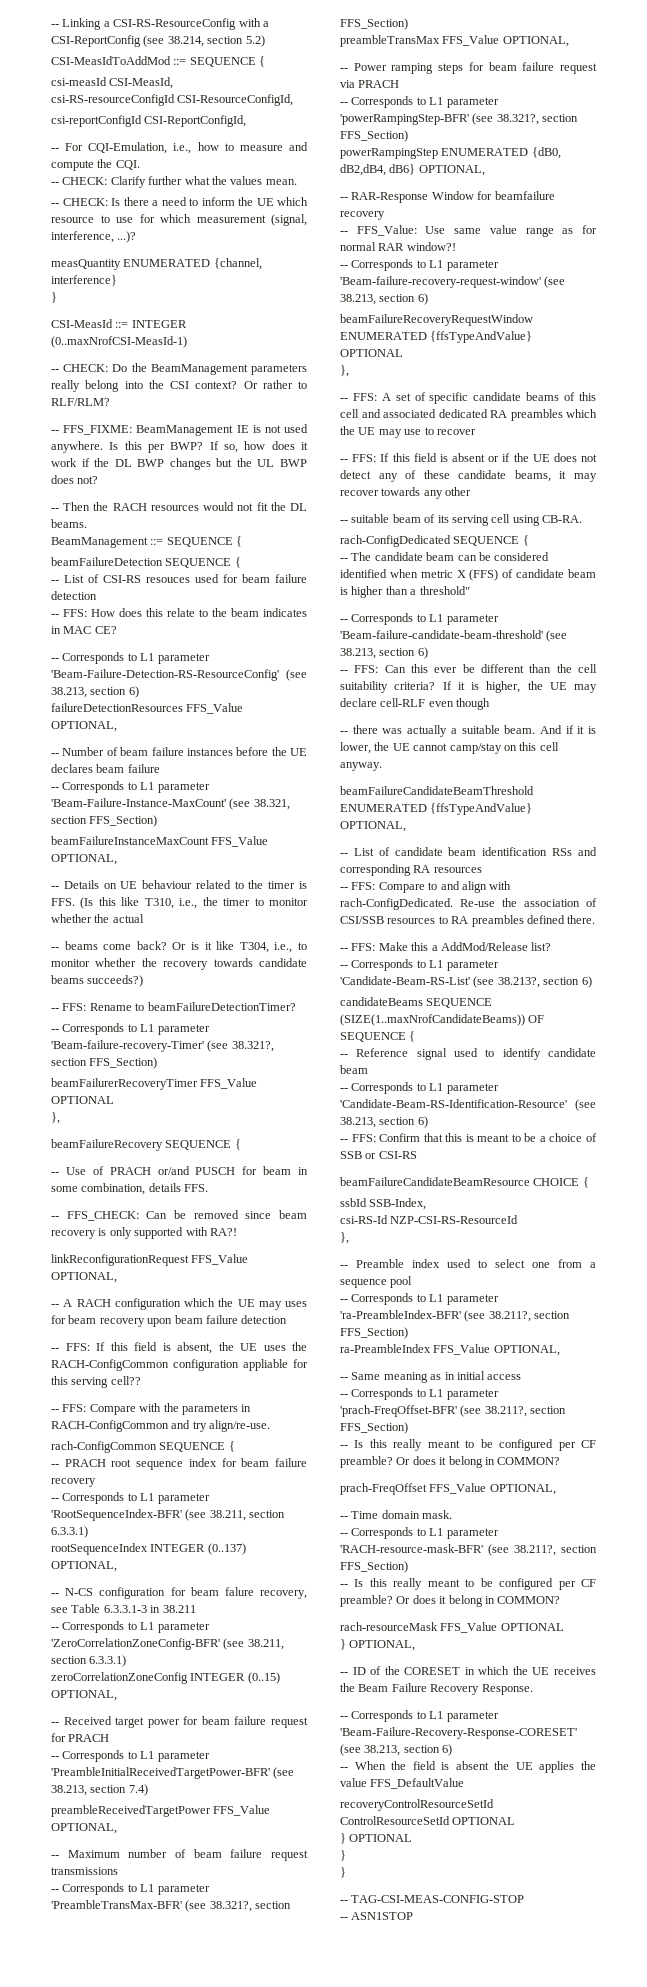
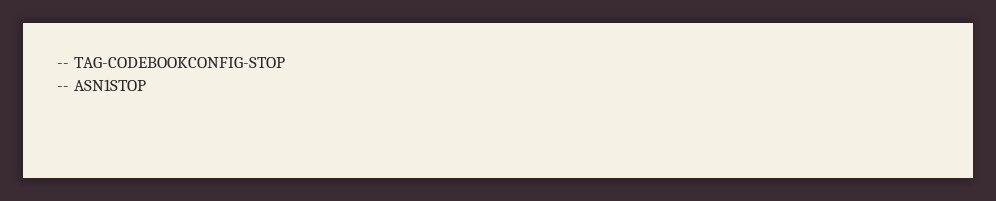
- -- Linking a CSI-RS-ResourceConfig with a CSI-ReportConfig (see 38.214, section 5.2)
- CSI-MeasIdToAddMod ::= SEQUENCE {
- csi-measId CSI-MeasId,
- csi-RS-resourceConfigId CSI-ResourceConfigId,
- csi-reportConfigId CSI-ReportConfigId,
- -- For CQI-Emulation, i.e., how to measure and compute the CQI.
- -- CHECK: Clarify further what the values mean.
- -- CHECK: Is there a need to inform the UE which resource to use for which measurement (signal, interference, ...)?
- measQuantity ENUMERATED {channel, interference}
- }
- CSI-MeasId ::= INTEGER (0..maxNrofCSI-MeasId-1)
- -- CHECK: Do the BeamManagement parameters really belong into the CSI context? Or rather to RLF/RLM?
- -- FFS_FIXME: BeamManagement IE is not used anywhere. Is this per BWP? If so, how does it work if the DL BWP changes but the UL BWP does not?
- -- Then the RACH resources would not fit the DL beams.
- BeamManagement ::= SEQUENCE {
- beamFailureDetection SEQUENCE {
- -- List of CSI-RS resouces used for beam failure detection
- -- FFS: How does this relate to the beam indicates in MAC CE?
- -- Corresponds to L1 parameter 'Beam-Failure-Detection-RS-ResourceConfig' (see 38.213, section 6)
- failureDetectionResources FFS_Value OPTIONAL,
- -- Number of beam failure instances before the UE declares beam failure
- -- Corresponds to L1 parameter 'Beam-Failure-Instance-MaxCount' (see 38.321, section FFS_Section)
- beamFailureInstanceMaxCount FFS_Value OPTIONAL,
- -- Details on UE behaviour related to the timer is FFS. (Is this like T310, i.e., the timer to monitor whether the actual
- -- beams come back? Or is it like T304, i.e., to monitor whether the recovery towards candidate beams succeeds?)
- -- FFS: Rename to beamFailureDetectionTimer?
- -- Corresponds to L1 parameter 'Beam-failure-recovery-Timer' (see 38.321?, section FFS_Section)
- beamFailurerRecoveryTimer FFS_Value OPTIONAL
- },
- beamFailureRecovery SEQUENCE {
- -- Use of PRACH or/and PUSCH for beam in some combination, details FFS.
- -- FFS_CHECK: Can be removed since beam recovery is only supported with RA?!
- linkReconfigurationRequest FFS_Value OPTIONAL,
- -- A RACH configuration which the UE may uses for beam recovery upon beam failure detection
- -- FFS: If this field is absent, the UE uses the RACH-ConfigCommon configuration appliable for this serving cell??
- -- FFS: Compare with the parameters in RACH-ConfigCommon and try align/re-use.
- rach-ConfigCommon SEQUENCE {
- -- PRACH root sequence index for beam failure recovery
- -- Corresponds to L1 parameter 'RootSequenceIndex-BFR' (see 38.211, section 6.3.3.1)
- rootSequenceIndex INTEGER (0..137) OPTIONAL,
- -- N-CS configuration for beam falure recovery, see Table 6.3.3.1-3 in 38.211
- -- Corresponds to L1 parameter 'ZeroCorrelationZoneConfig-BFR' (see 38.211, section 6.3.3.1)
- zeroCorrelationZoneConfig INTEGER (0..15) OPTIONAL,
- -- Received target power for beam failure request for PRACH
- -- Corresponds to L1 parameter 'PreambleInitialReceivedTargetPower-BFR' (see 38.213, section 7.4)
- preambleReceivedTargetPower FFS_Value OPTIONAL,
- -- Maximum number of beam failure request transmissions
- -- Corresponds to L1 parameter 'PreambleTransMax-BFR' (see 38.321?, section FFS_Section)
- preambleTransMax FFS_Value OPTIONAL,
- -- Power ramping steps for beam failure request via PRACH
- -- Corresponds to L1 parameter 'powerRampingStep-BFR' (see 38.321?, section FFS_Section)
- powerRampingStep ENUMERATED {dB0, dB2,dB4, dB6} OPTIONAL,
- -- RAR-Response Window for beamfailure recovery
- -- FFS_Value: Use same value range as for normal RAR window?!
- -- Corresponds to L1 parameter 'Beam-failure-recovery-request-window' (see 38.213, section 6)
- beamFailureRecoveryRequestWindow ENUMERATED {ffsTypeAndValue} OPTIONAL
- },
- -- FFS: A set of specific candidate beams of this cell and associated dedicated RA preambles which the UE may use to recover
- -- FFS: If this field is absent or if the UE does not detect any of these candidate beams, it may recover towards any other
- -- suitable beam of its serving cell using CB-RA.
- rach-ConfigDedicated SEQUENCE {
- -- The candidate beam can be considered identified when metric X (FFS) of candidate beam is higher than a threshold"
- -- Corresponds to L1 parameter 'Beam-failure-candidate-beam-threshold' (see 38.213, section 6)
- -- FFS: Can this ever be different than the cell suitability criteria? If it is higher, the UE may declare cell-RLF even though
- -- there was actually a suitable beam. And if it is lower, the UE cannot camp/stay on this cell anyway.
- beamFailureCandidateBeamThreshold ENUMERATED {ffsTypeAndValue} OPTIONAL,
- -- List of candidate beam identification RSs and corresponding RA resources
- -- FFS: Compare to and align with rach-ConfigDedicated. Re-use the association of CSI/SSB resources to RA preambles defined there.
- -- FFS: Make this a AddMod/Release list?
- -- Corresponds to L1 parameter 'Candidate-Beam-RS-List' (see 38.213?, section 6)
- candidateBeams SEQUENCE (SIZE(1..maxNrofCandidateBeams)) OF SEQUENCE {
- -- Reference signal used to identify candidate beam
- -- Corresponds to L1 parameter 'Candidate-Beam-RS-Identification-Resource' (see 38.213, section 6)
- -- FFS: Confirm that this is meant to be a choice of SSB or CSI-RS
- beamFailureCandidateBeamResource CHOICE {
- ssbId SSB-Index,
- csi-RS-Id NZP-CSI-RS-ResourceId
- },
- -- Preamble index used to select one from a sequence pool
- -- Corresponds to L1 parameter 'ra-PreambleIndex-BFR' (see 38.211?, section FFS_Section)
- ra-PreambleIndex FFS_Value OPTIONAL,
- -- Same meaning as in initial access
- -- Corresponds to L1 parameter 'prach-FreqOffset-BFR' (see 38.211?, section FFS_Section)
- -- Is this really meant to be configured per CF preamble? Or does it belong in COMMON?
- prach-FreqOffset FFS_Value OPTIONAL,
- -- Time domain mask.
- -- Corresponds to L1 parameter 'RACH-resource-mask-BFR' (see 38.211?, section FFS_Section)
- -- Is this really meant to be configured per CF preamble? Or does it belong in COMMON?
- rach-resourceMask FFS_Value OPTIONAL
- } OPTIONAL,
- -- ID of the CORESET in which the UE receives the Beam Failure Recovery Response.
- -- Corresponds to L1 parameter 'Beam-Failure-Recovery-Response-CORESET' (see 38.213, section 6)
- -- When the field is absent the UE applies the value FFS_DefaultValue
- recoveryControlResourceSetId ControlResourceSetId OPTIONAL
- } OPTIONAL
- }
- }
- -- TAG-CSI-MEAS-CONFIG-STOP
+ -- TAG-CODEBOOKCONFIG-STOP

